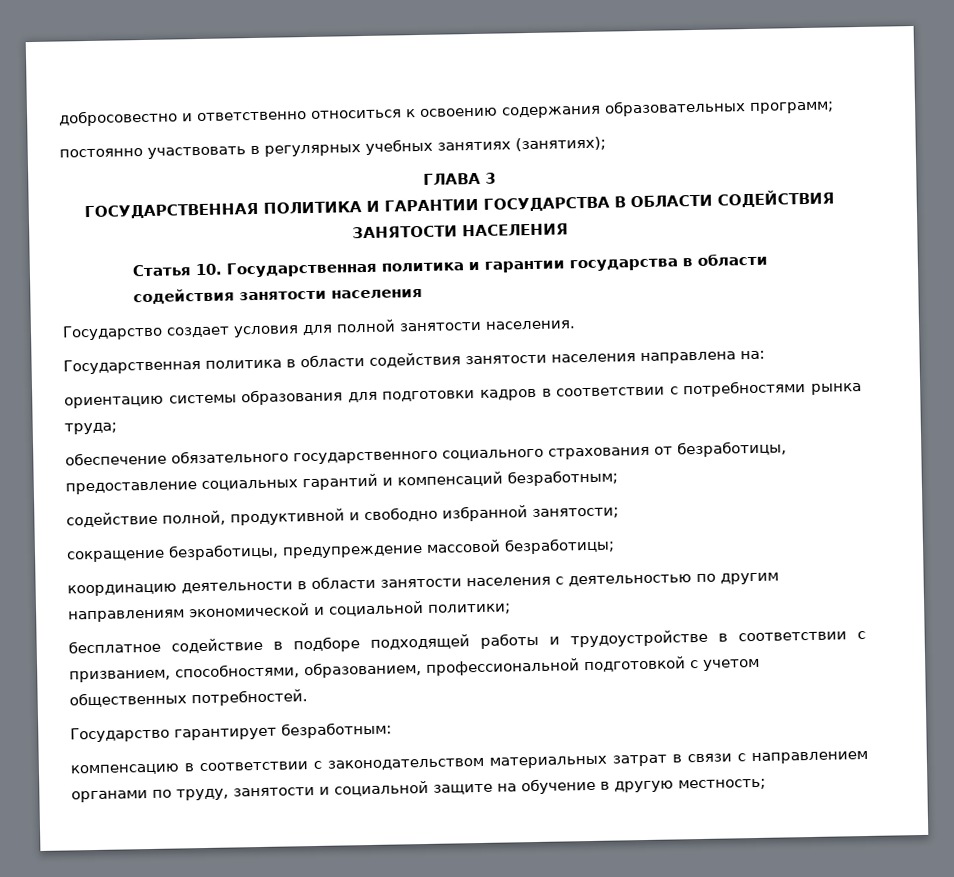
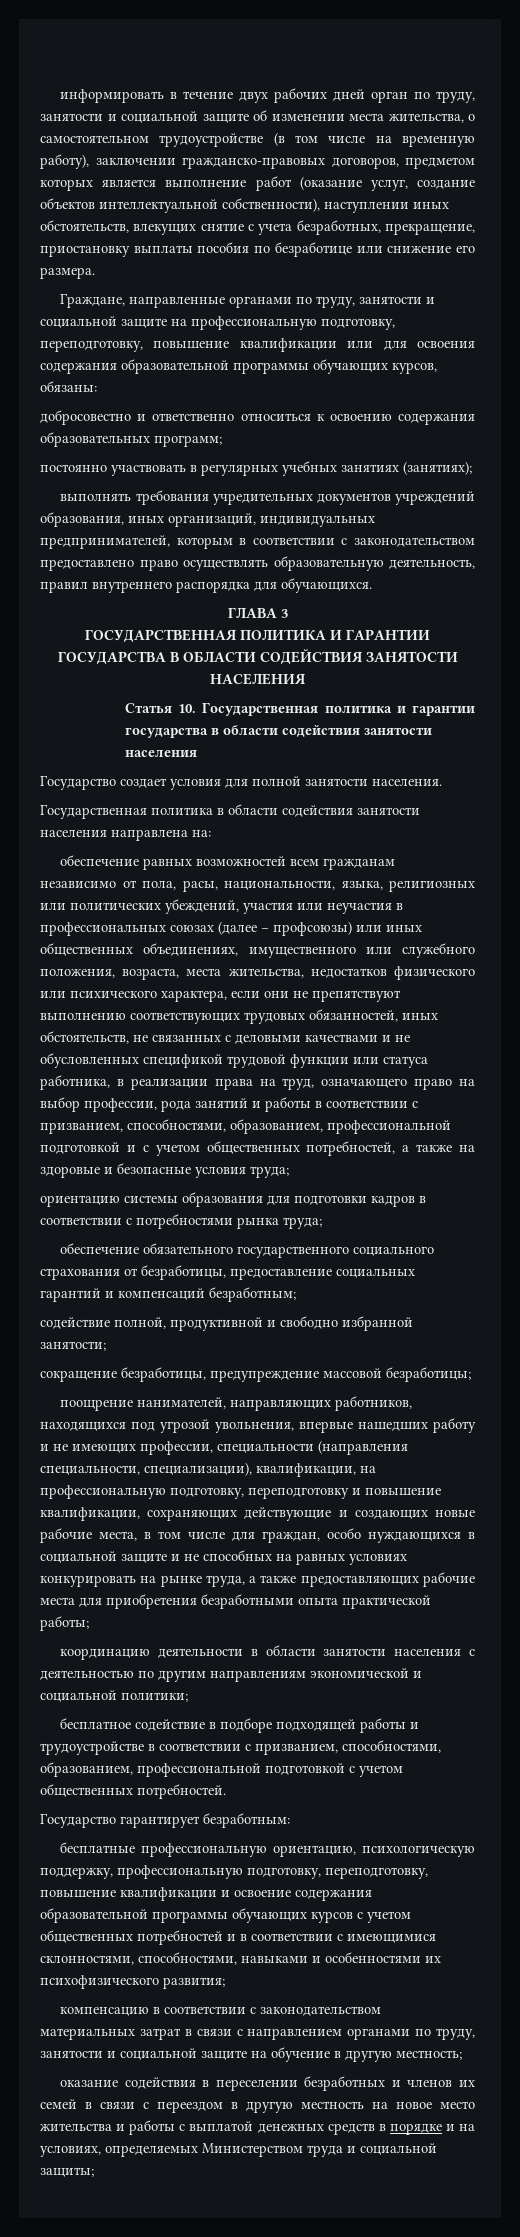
+ информировать в течение двух рабочих дней орган по труду, занятости и социальной защите об изменении места жительства, о самостоятельном трудоустройстве (в том числе на временную работу), заключении гражданско-правовых договоров, предметом которых является выполнение работ (оказание услуг, создание объектов интеллектуальной собственности), наступлении иных обстоятельств, влекущих снятие с учета безработных, прекращение, приостановку выплаты пособия по безработице или снижение его размера.
+ Граждане, направленные органами по труду, занятости и социальной защите на профессиональную подготовку, переподготовку, повышение квалификации или для освоения содержания образовательной программы обучающих курсов, обязаны:
+ выполнять требования учредительных документов учреждений образования, иных организаций, индивидуальных предпринимателей, которым в соответствии с законодательством предоставлено право осуществлять образовательную деятельность, правил внутреннего распорядка для обучающихся.
+ обеспечение равных возможностей всем гражданам независимо от пола, расы, национальности, языка, религиозных или политических убеждений, участия или неучастия в профессиональных союзах (далее – профсоюзы) или иных общественных объединениях, имущественного или служебного положения, возраста, места жительства, недостатков физического или психического характера, если они не препятствуют выполнению соответствующих трудовых обязанностей, иных обстоятельств, не связанных с деловыми качествами и не обусловленных спецификой трудовой функции или статуса работника, в реализации права на труд, означающего право на выбор профессии, рода занятий и работы в соответствии с призванием, способностями, образованием, профессиональной подготовкой и с учетом общественных потребностей, а также на здоровые и безопасные условия труда;
+ поощрение нанимателей, направляющих работников, находящихся под угрозой увольнения, впервые нашедших работу и не имеющих профессии, специальности (направления специальности, специализации), квалификации, на профессиональную подготовку, переподготовку и повышение квалификации, сохраняющих действующие и создающих новые рабочие места, в том числе для граждан, особо нуждающихся в социальной защите и не способных на равных условиях конкурировать на рынке труда, а также предоставляющих рабочие места для приобретения безработными опыта практической работы;
+ бесплатные профессиональную ориентацию, психологическую поддержку, профессиональную подготовку, переподготовку, повышение квалификации и освоение содержания образовательной программы обучающих курсов с учетом общественных потребностей и в соответствии с имеющимися склонностями, способностями, навыками и особенностями их психофизического развития;
+ оказание содействия в переселении безработных и членов их семей в связи с переездом в другую местность на новое место жительства и работы с выплатой денежных средств в порядке и на условиях, определяемых Министерством труда и социальной защиты;

